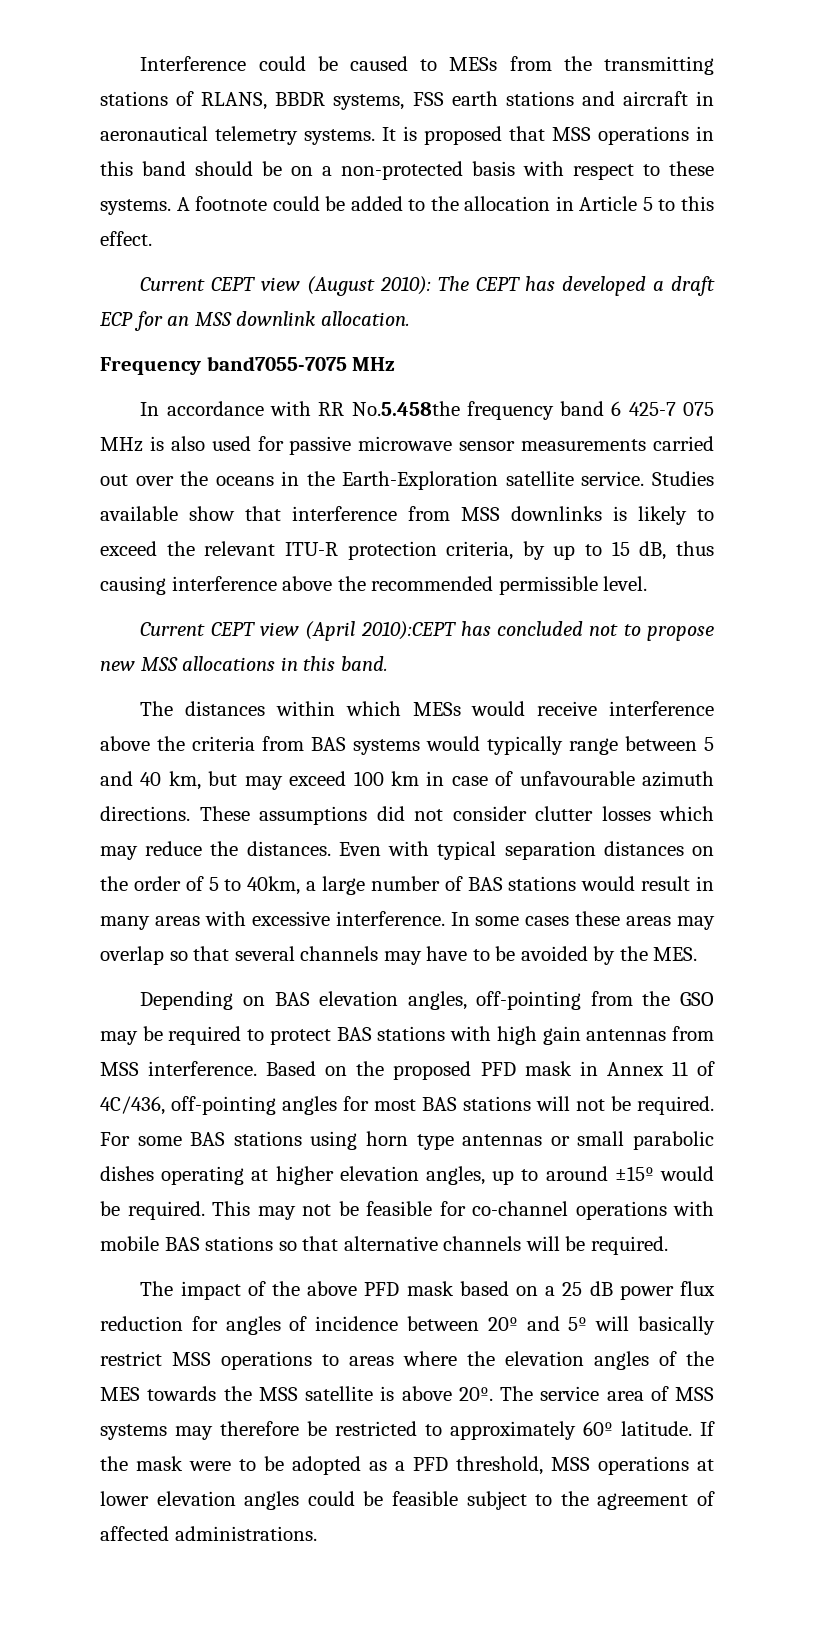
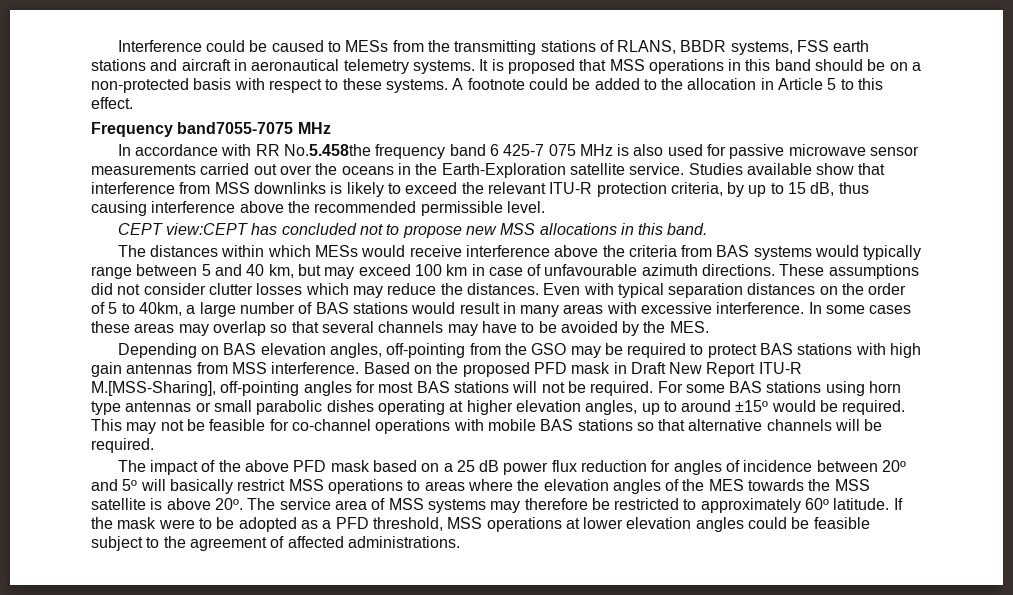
- Current CEPT view (August 2010): The CEPT has developed a draft ECP for an MSS downlink allocation.
- Current CEPT view (April 2010):CEPT has concluded not to propose new MSS allocations in this band.
+ CEPT view:CEPT has concluded not to propose new MSS allocations in this band.
- Based on the proposed PFD mask in Annex 11 of 4C/436, off-pointing angles for most BAS stations will not be required.
+ Based on the proposed PFD mask in Draft New Report ITU-R M.[MSS-Sharing], off-pointing angles for most BAS stations will not be required.

